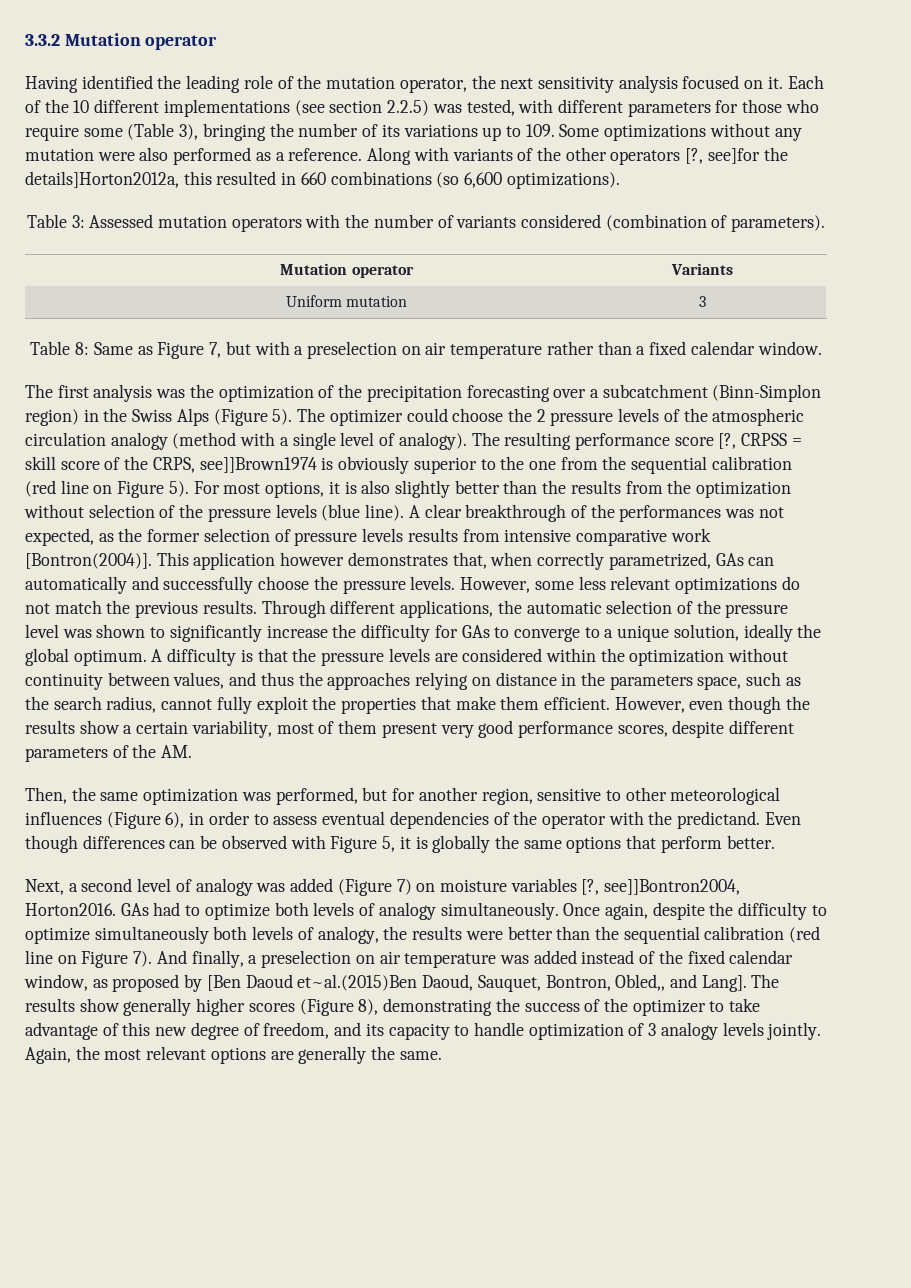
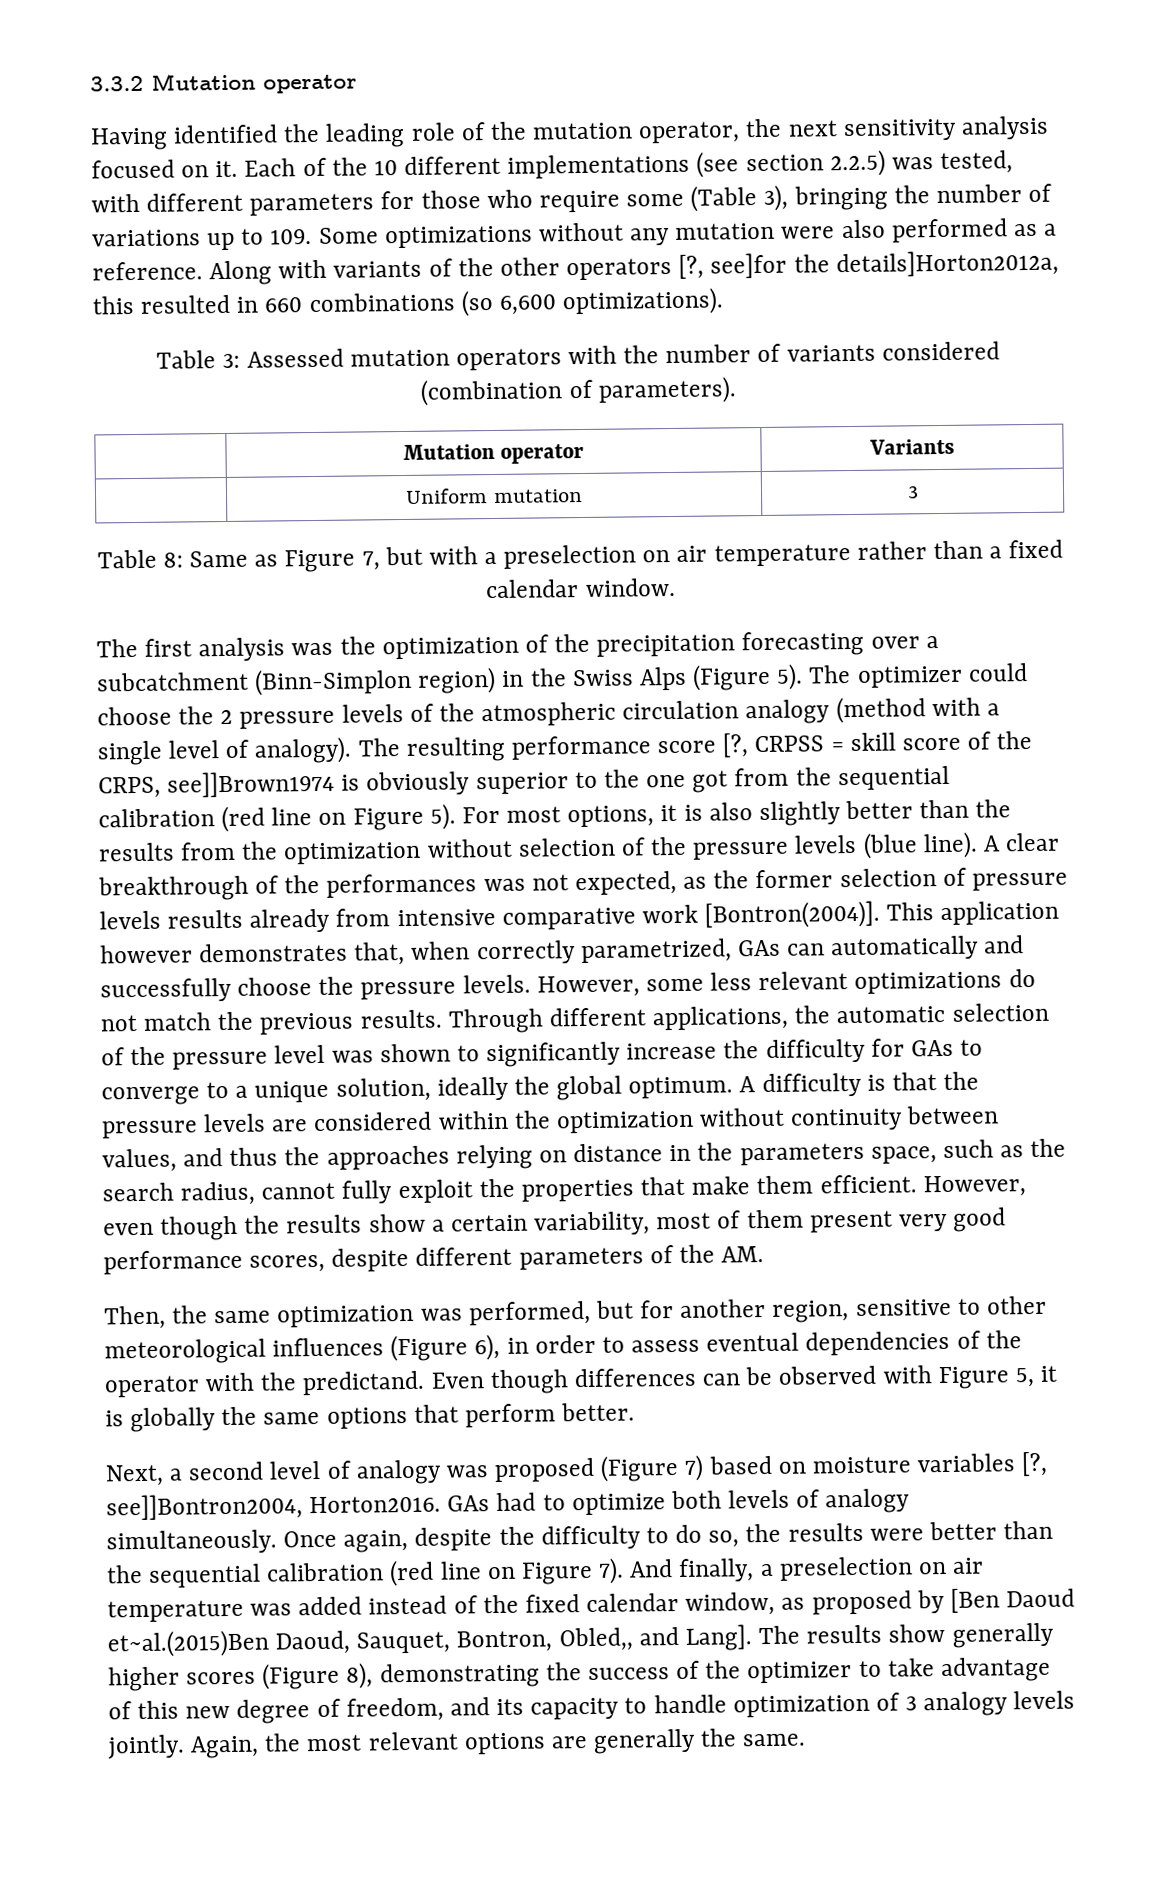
- Each of the 10 different implementations (see section 2.2.5) was tested, with different parameters for those who require some (Table 3), bringing the number of its variations up to 109. Some optimizations without any mutation were also performed as a reference.
+ Each of the 10 different implementations (see section 2.2.5) was tested, with different parameters for those who require some (Table 3), bringing the number of variations up to 109. Some optimizations without any mutation were also performed as a reference.
- The resulting performance score [?, CRPSS = skill score of the CRPS, see]]Brown1974 is obviously superior to the one from the sequential calibration (red line on Figure 5).
+ The resulting performance score [?, CRPSS = skill score of the CRPS, see]]Brown1974 is obviously superior to the one got from the sequential calibration (red line on Figure 5).
- A clear breakthrough of the performances was not expected, as the former selection of pressure levels results from intensive comparative work [Bontron(2004)].
+ A clear breakthrough of the performances was not expected, as the former selection of pressure levels results already from intensive comparative work [Bontron(2004)].
- Next, a second level of analogy was added (Figure 7) on moisture variables [?, see]]Bontron2004, Horton2016.
+ Next, a second level of analogy was proposed (Figure 7) based on moisture variables [?, see]]Bontron2004, Horton2016.
- Once again, despite the difficulty to optimize simultaneously both levels of analogy, the results were better than the sequential calibration (red line on Figure 7).
+ Once again, despite the difficulty to do so, the results were better than the sequential calibration (red line on Figure 7).

